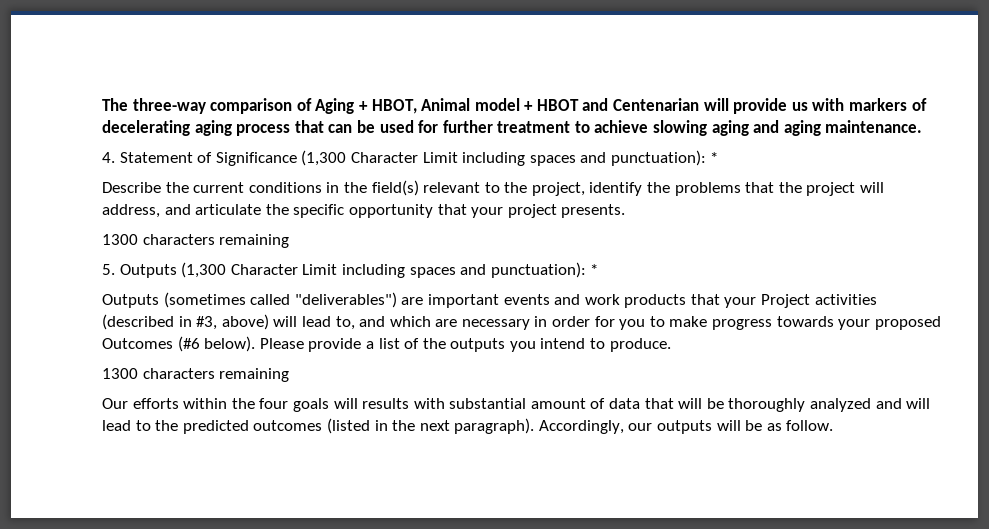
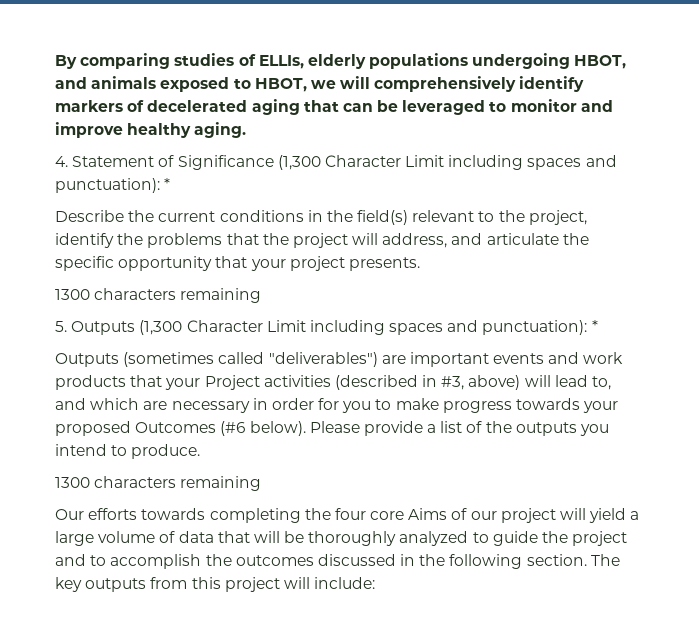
- The three-way comparison of Aging + HBOT, Animal model + HBOT and Centenarian will provide us with markers of decelerating aging process that can be used for further treatment to achieve slowing aging and aging maintenance.
+ By comparing studies of ELLIs, elderly populations undergoing HBOT, and animals exposed to HBOT, we will comprehensively identify markers of decelerated aging that can be leveraged to monitor and improve healthy aging.
- Our efforts within the four goals will results with substantial amount of data that will be thoroughly analyzed and will lead to the predicted outcomes (listed in the next paragraph). Accordingly, our outputs will be as follow.
+ Our efforts towards completing the four core Aims of our project will yield a large volume of data that will be thoroughly analyzed to guide the project and to accomplish the outcomes discussed in the following section. The key outputs from this project will include:

